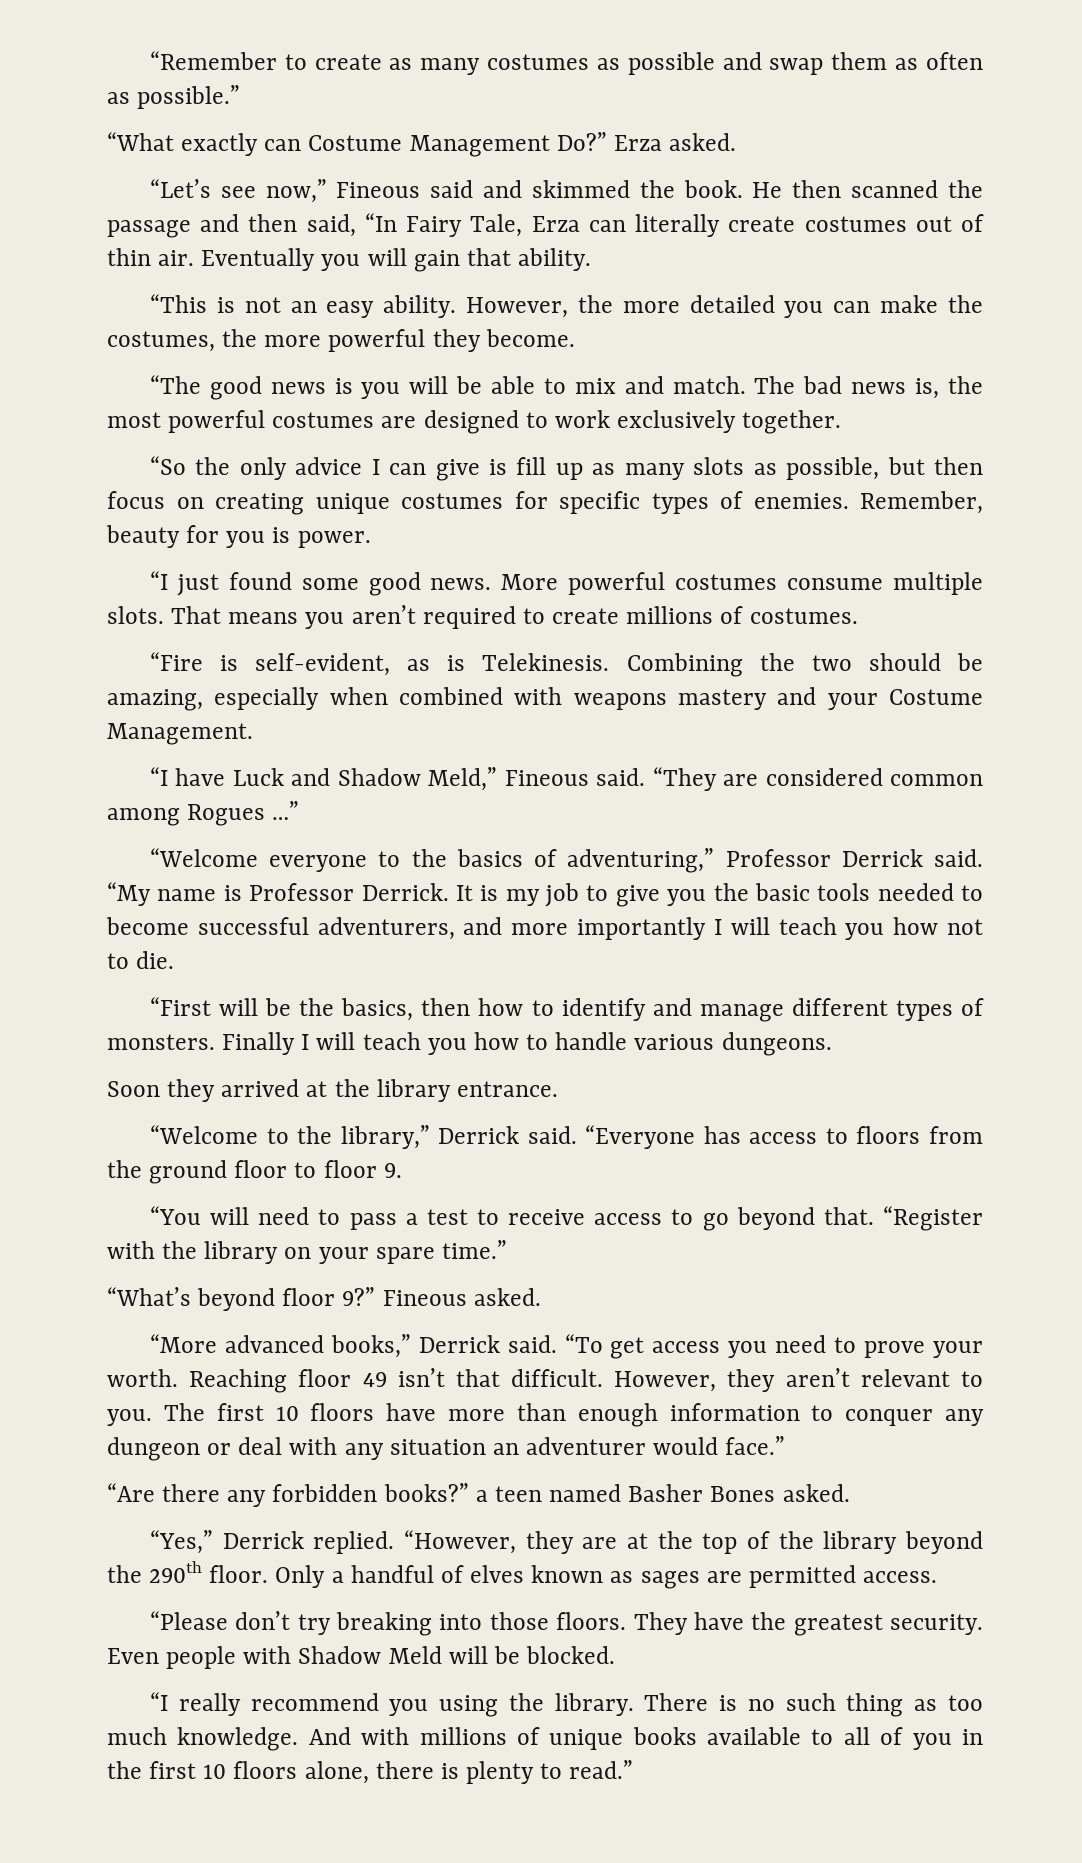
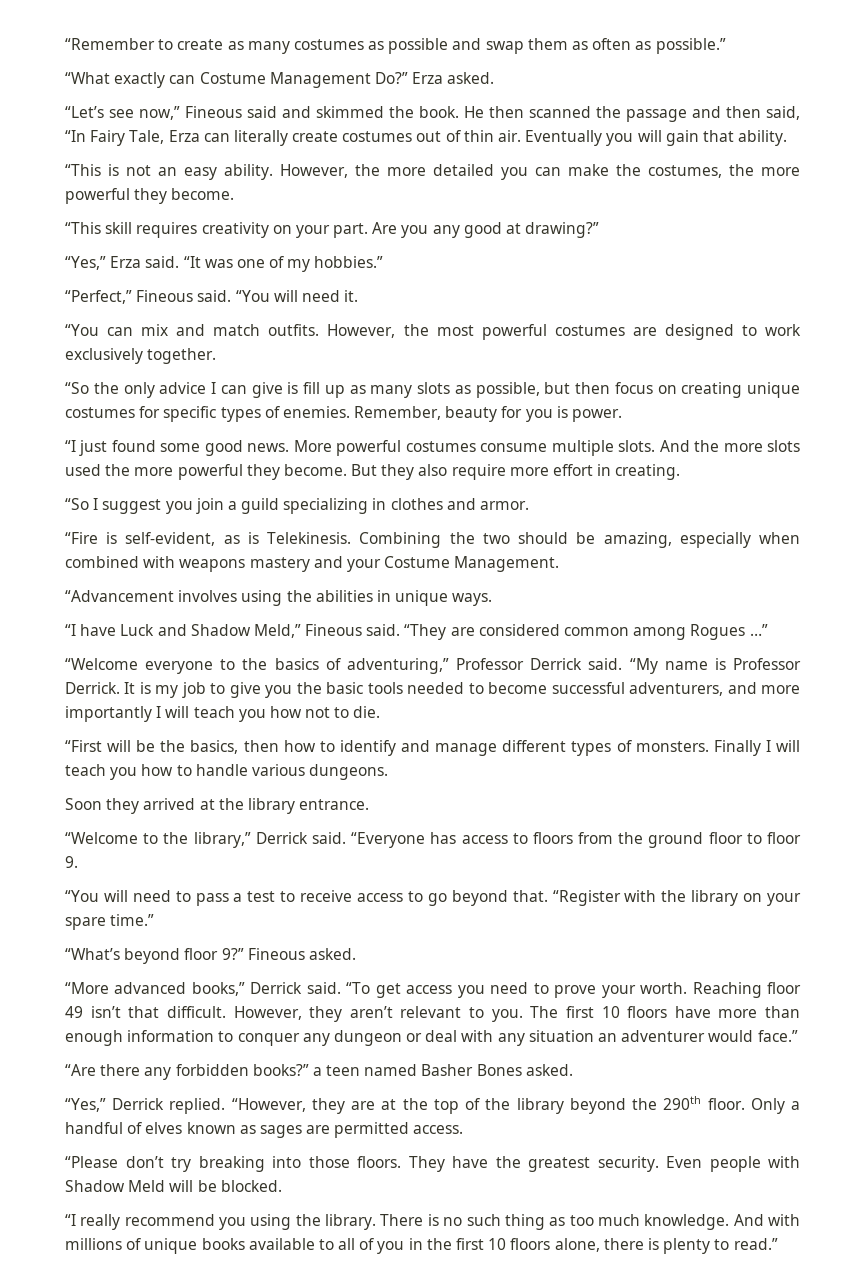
- “The good news is you will be able to mix and match. The bad news is, the most powerful costumes are designed to work exclusively together.
+ “This skill requires creativity on your part. Are you any good at drawing?”
+ “Yes,” Erza said. “It was one of my hobbies.”
+ “Perfect,” Fineous said. “You will need it.
+ “You can mix and match outfits. However, the most powerful costumes are designed to work exclusively together.
- That means you aren’t required to create millions of costumes.
+ And the more slots used the more powerful they become. But they also require more effort in creating.
+ “So I suggest you join a guild specializing in clothes and armor.
+ “Advancement involves using the abilities in unique ways.

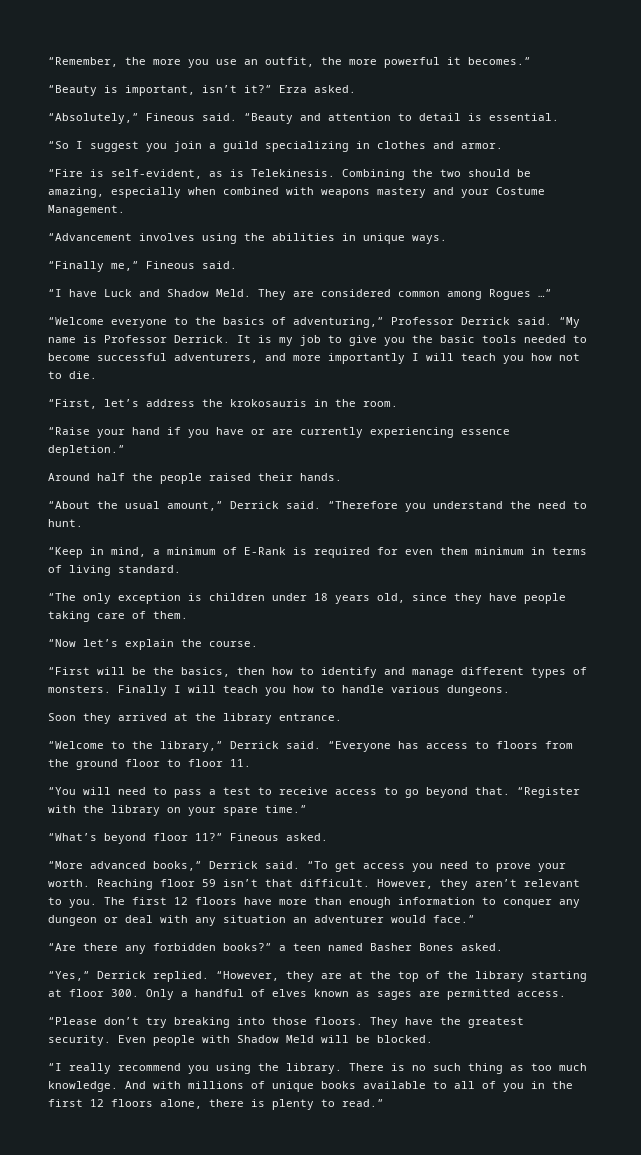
- “Remember to create as many costumes as possible and swap them as often as possible.”
- “What exactly can Costume Management Do?” Erza asked.
- “Let’s see now,” Fineous said and skimmed the book. He then scanned the passage and then said, “In Fairy Tale, Erza can literally create costumes out of thin air. Eventually you will gain that ability.
- “This is not an easy ability. However, the more detailed you can make the costumes, the more powerful they become.
- “This skill requires creativity on your part. Are you any good at drawing?”
- “Yes,” Erza said. “It was one of my hobbies.”
- “Perfect,” Fineous said. “You will need it.
- “You can mix and match outfits. However, the most powerful costumes are designed to work exclusively together.
- “So the only advice I can give is fill up as many slots as possible, but then focus on creating unique costumes for specific types of enemies. Remember, beauty for you is power.
- “I just found some good news. More powerful costumes consume multiple slots. And the more slots used the more powerful they become. But they also require more effort in creating.
+ “Remember, the more you use an outfit, the more powerful it becomes.”
+ “Beauty is important, isn’t it?” Erza asked.
+ “Absolutely,” Fineous said. “Beauty and attention to detail is essential.
+ “Finally me,” Fineous said.
- “I have Luck and Shadow Meld,” Fineous said. “They are considered common among Rogues …”
+ “I have Luck and Shadow Meld. They are considered common among Rogues …”
+ “First, let’s address the krokosauris in the room.
+ “Raise your hand if you have or are currently experiencing essence depletion.”
+ Around half the people raised their hands.
+ “About the usual amount,” Derrick said. “Therefore you understand the need to hunt.
+ “Keep in mind, a minimum of E-Rank is required for even them minimum in terms of living standard.
+ “The only exception is children under 18 years old, since they have people taking care of them.
+ “Now let’s explain the course.
- “Everyone has access to floors from the ground floor to floor 9.
+ “Everyone has access to floors from the ground floor to floor 11.
- “What’s beyond floor 9?”
+ “What’s beyond floor 11?”
- Reaching floor 49 isn’t that difficult.
+ Reaching floor 59 isn’t that difficult.
- The first 10 floors have more than enough information to conquer any dungeon or deal with any situation an adventurer would face.”
+ The first 12 floors have more than enough information to conquer any dungeon or deal with any situation an adventurer would face.”
- “However, they are at the top of the library beyond the 290th floor. Only a handful of elves known as sages are permitted access.
+ “However, they are at the top of the library starting at floor 300. Only a handful of elves known as sages are permitted access.
- And with millions of unique books available to all of you in the first 10 floors alone, there is plenty to read.”
+ And with millions of unique books available to all of you in the first 12 floors alone, there is plenty to read.”

